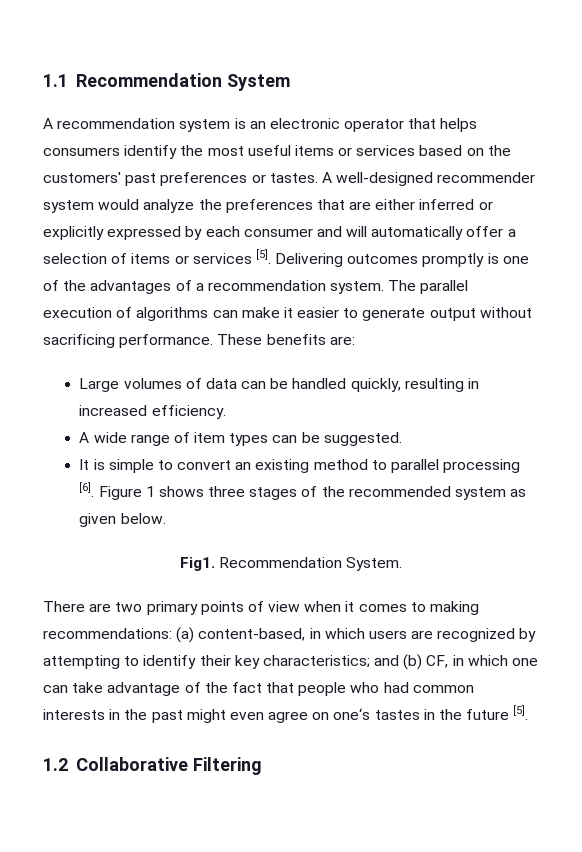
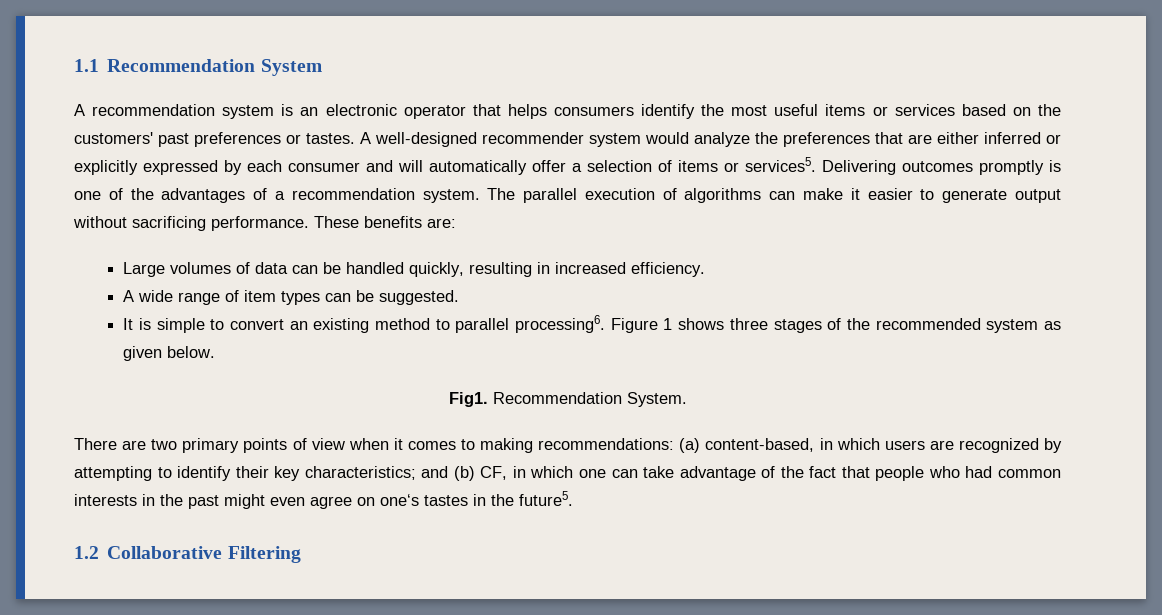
- A well-designed recommender system would analyze the preferences that are either inferred or explicitly expressed by each consumer and will automatically offer a selection of items or services [5].
+ A well-designed recommender system would analyze the preferences that are either inferred or explicitly expressed by each consumer and will automatically offer a selection of items or services5.
- It is simple to convert an existing method to parallel processing [6].
+ It is simple to convert an existing method to parallel processing6.
- There are two primary points of view when it comes to making recommendations: (a) content-based, in which users are recognized by attempting to identify their key characteristics; and (b) CF, in which one can take advantage of the fact that people who had common interests in the past might even agree on one‘s tastes in the future [5].
+ There are two primary points of view when it comes to making recommendations: (a) content-based, in which users are recognized by attempting to identify their key characteristics; and (b) CF, in which one can take advantage of the fact that people who had common interests in the past might even agree on one‘s tastes in the future5.

